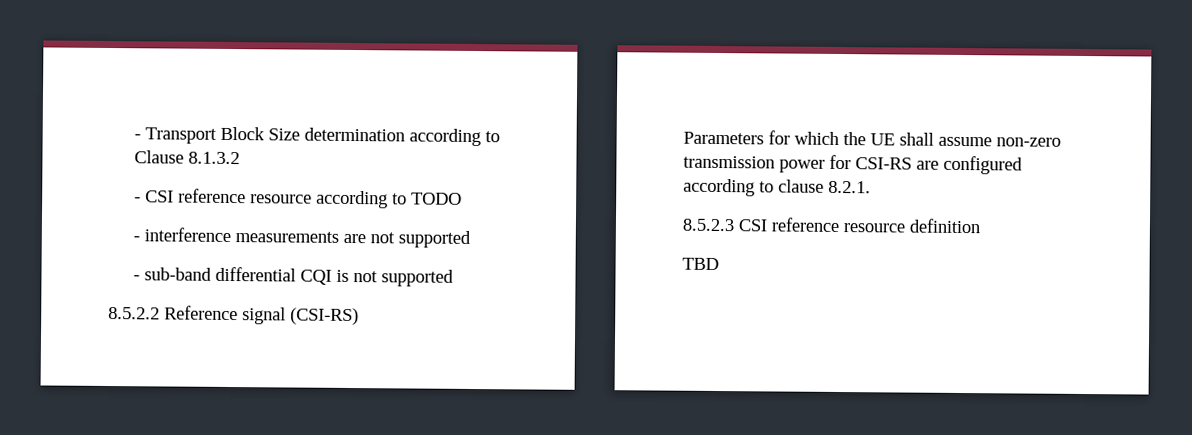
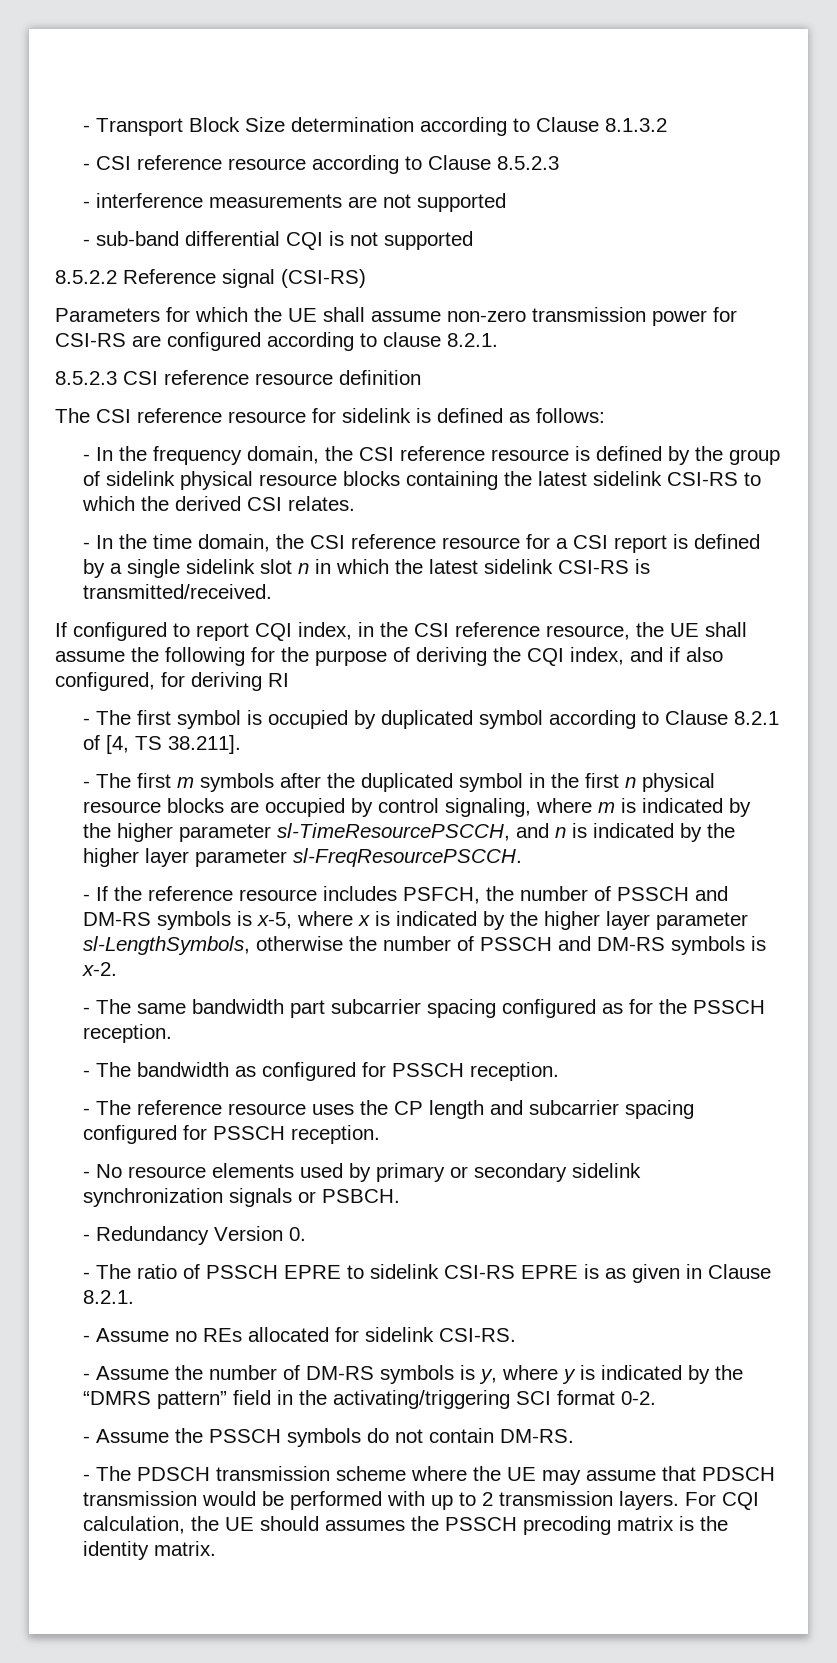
- - CSI reference resource according to TODO
+ - CSI reference resource according to Clause 8.5.2.3
- TBD
+ The CSI reference resource for sidelink is defined as follows:
+ - In the frequency domain, the CSI reference resource is defined by the group of sidelink physical resource blocks containing the latest sidelink CSI-RS to which the derived CSI relates.
+ - In the time domain, the CSI reference resource for a CSI report is defined by a single sidelink slot n in which the latest sidelink CSI-RS is transmitted/received.
+ If configured to report CQI index, in the CSI reference resource, the UE shall assume the following for the purpose of deriving the CQI index, and if also configured, for deriving RI
+ - The first symbol is occupied by duplicated symbol according to Clause 8.2.1 of [4, TS 38.211].
+ - The first m symbols after the duplicated symbol in the first n physical resource blocks are occupied by control signaling, where m is indicated by the higher parameter sl-TimeResourcePSCCH, and n is indicated by the higher layer parameter sl-FreqResourcePSCCH.
+ - If the reference resource includes PSFCH, the number of PSSCH and DM-RS symbols is x-5, where x is indicated by the higher layer parameter sl-LengthSymbols, otherwise the number of PSSCH and DM-RS symbols is x-2.
+ - The same bandwidth part subcarrier spacing configured as for the PSSCH reception.
+ - The bandwidth as configured for PSSCH reception.
+ - The reference resource uses the CP length and subcarrier spacing configured for PSSCH reception.
+ - No resource elements used by primary or secondary sidelink synchronization signals or PSBCH.
+ - Redundancy Version 0.
+ - The ratio of PSSCH EPRE to sidelink CSI-RS EPRE is as given in Clause 8.2.1.
+ - Assume no REs allocated for sidelink CSI-RS.
+ - Assume the number of DM-RS symbols is y, where y is indicated by the “DMRS pattern” field in the activating/triggering SCI format 0-2.
+ - Assume the PSSCH symbols do not contain DM-RS.
+ - The PDSCH transmission scheme where the UE may assume that PDSCH transmission would be performed with up to 2 transmission layers. For CQI calculation, the UE should assumes the PSSCH precoding matrix is the identity matrix.

